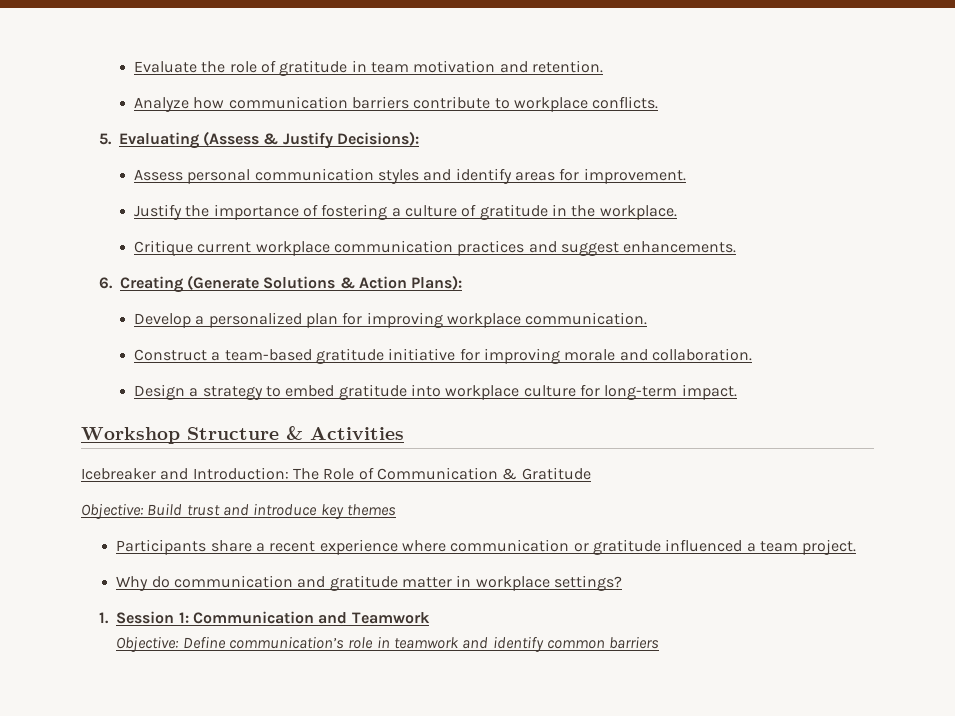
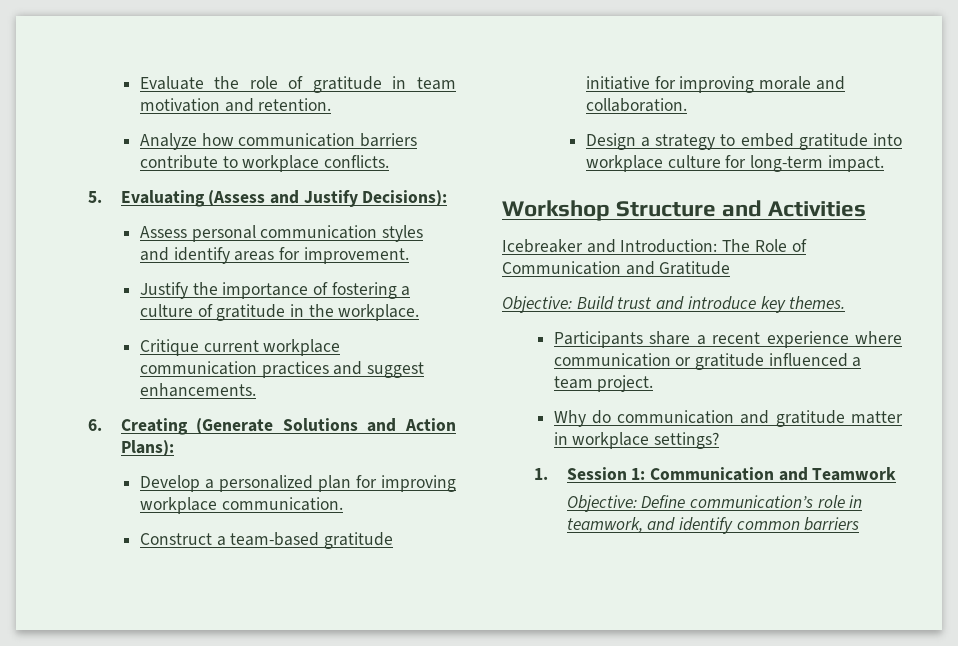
- 5. Evaluating (Assess & Justify Decisions):
+ 5. Evaluating (Assess and Justify Decisions):
- 6. Creating (Generate Solutions & Action Plans):
+ 6. Creating (Generate Solutions and Action Plans):
- Workshop Structure & Activities
+ Workshop Structure and Activities
- Icebreaker and Introduction: The Role of Communication & Gratitude
+ Icebreaker and Introduction: The Role of Communication and Gratitude
- Objective: Build trust and introduce key themes
+ Objective: Build trust and introduce key themes.
- Objective: Define communication’s role in teamwork and identify common barriers
+ Objective: Define communication’s role in teamwork, and identify common barriers

